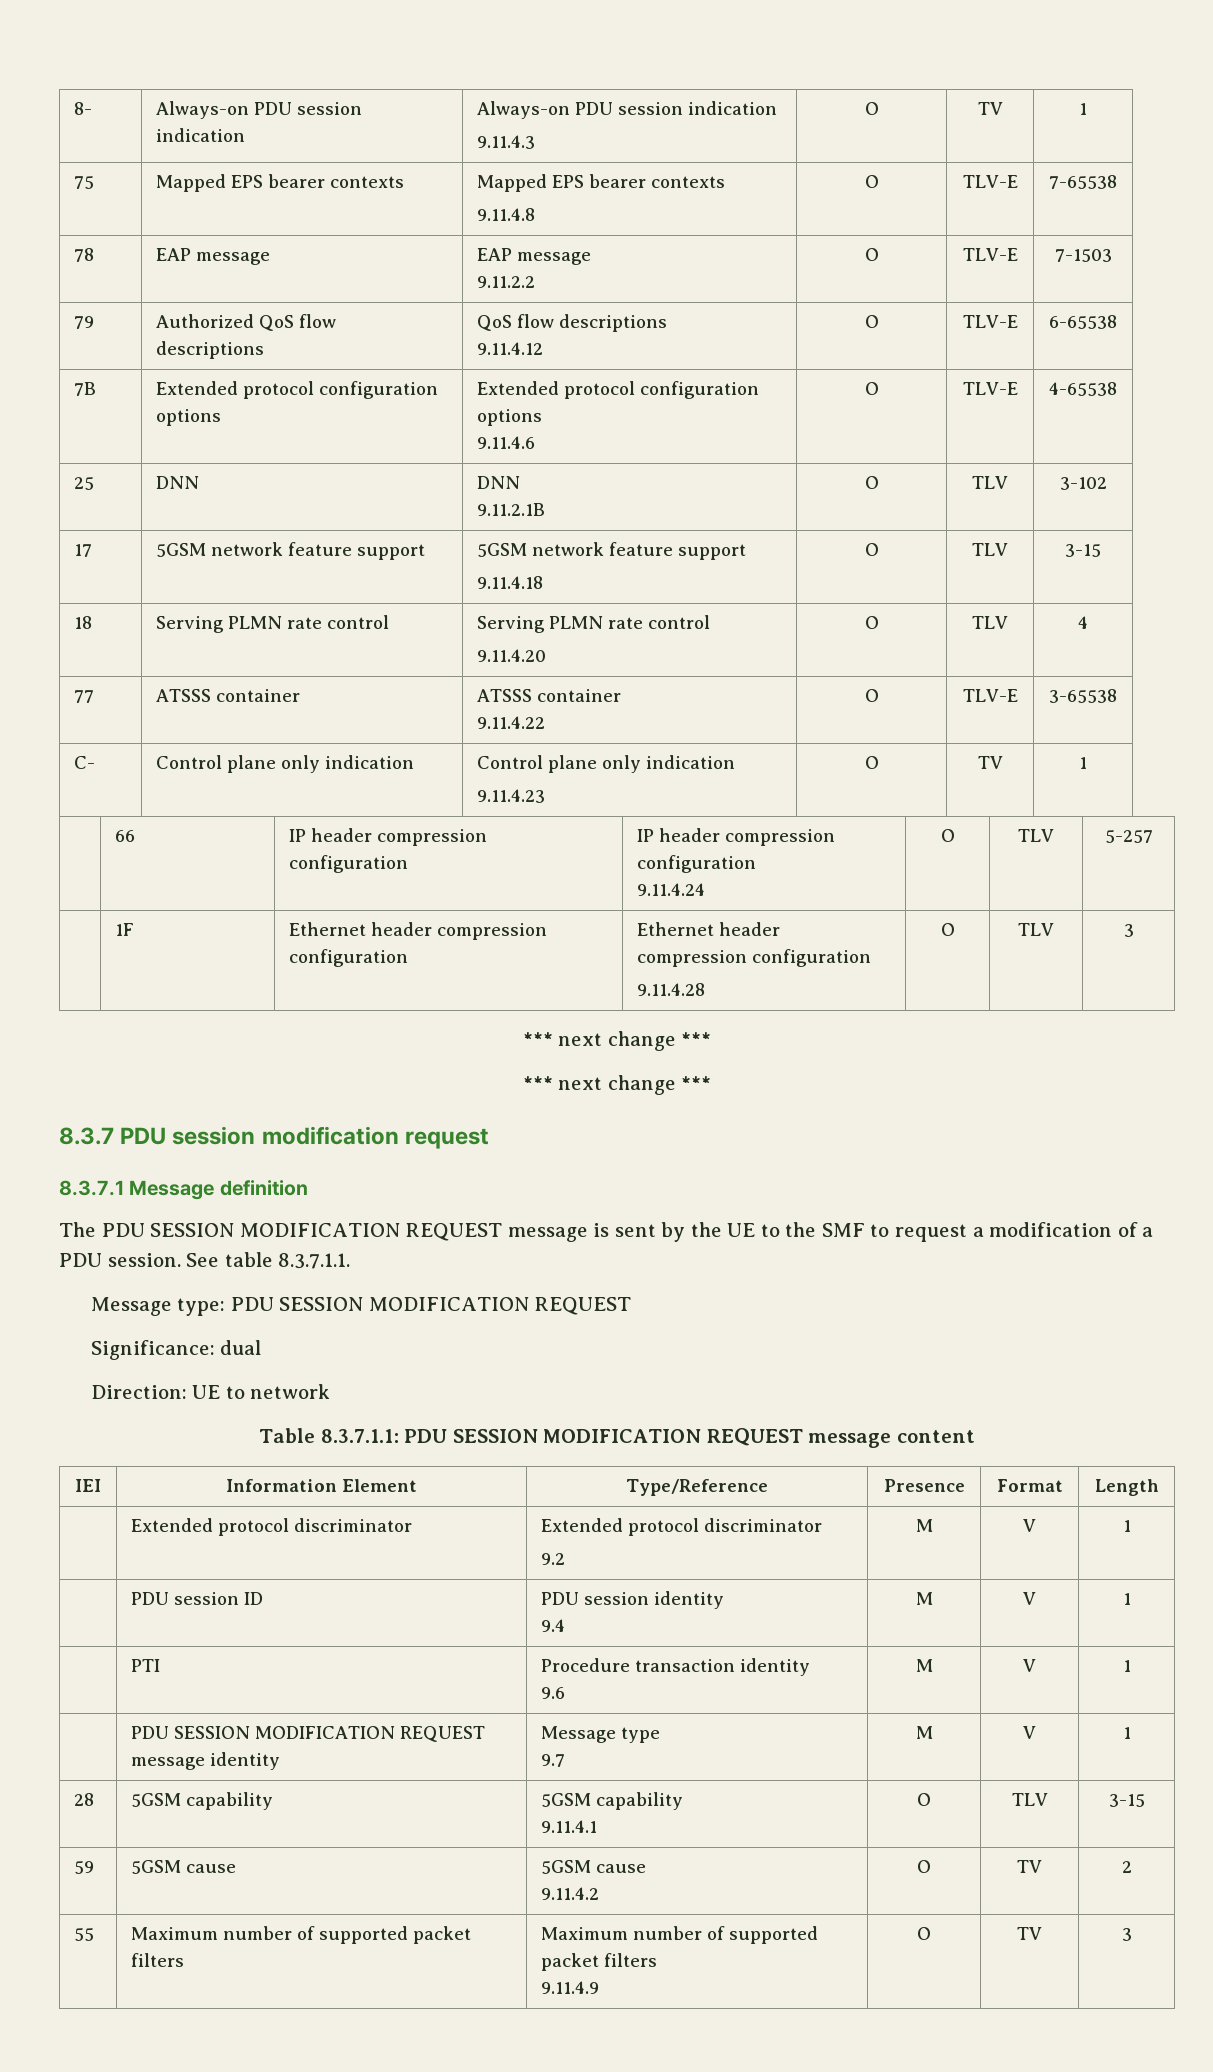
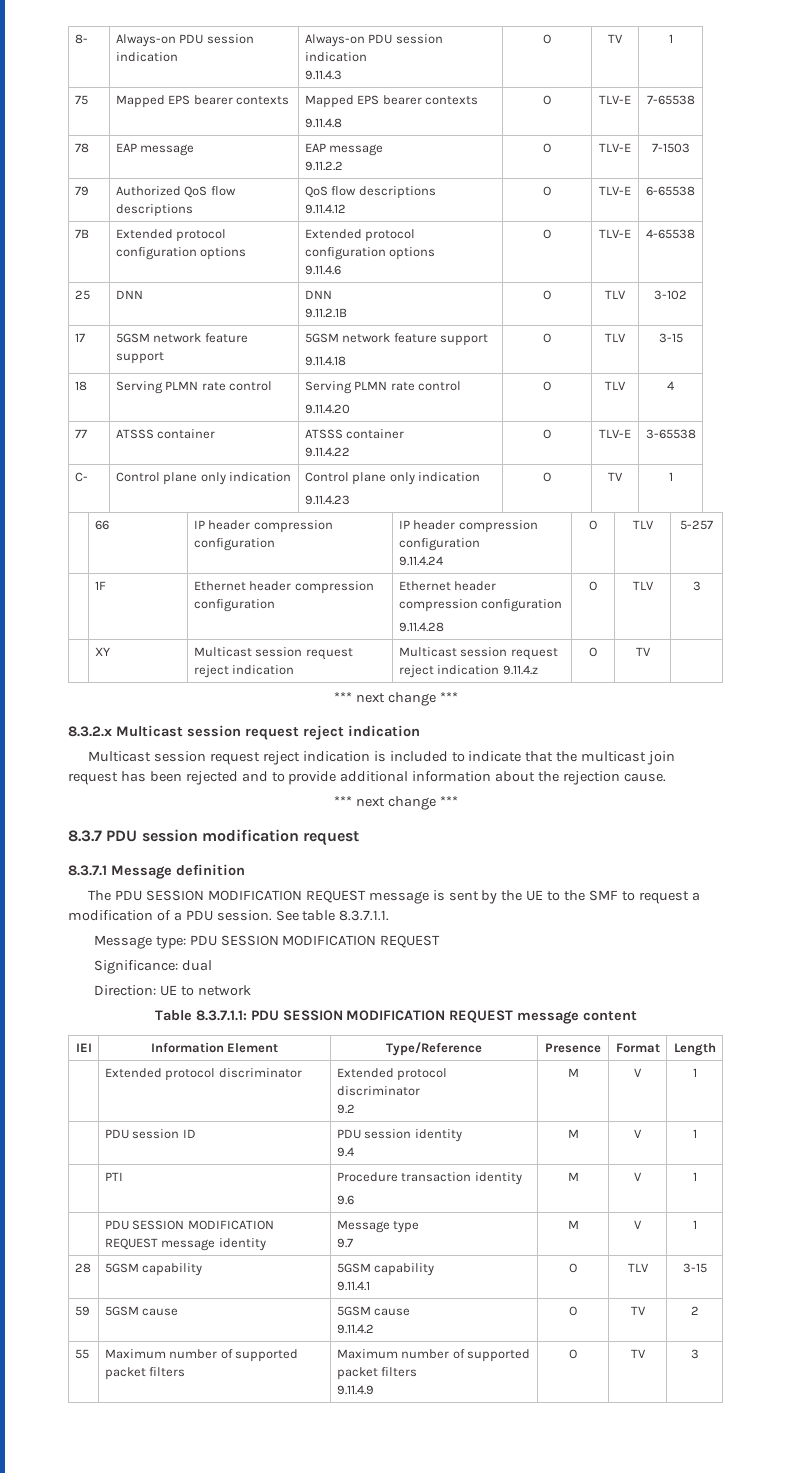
  | 1F | Ethernet header compression configuration | Ethernet header compression configuration
  9.11.4.28 | O | TLV | 3
+ | XY | Multicast session request reject indication | Multicast session request reject indication 9.11.4.z | O | TV |
  *** next change ***
+ 8.3.2.x Multicast session request reject indication
+ Multicast session request reject indication is included to indicate that the multicast join request has been rejected and to provide additional information about the rejection cause.

